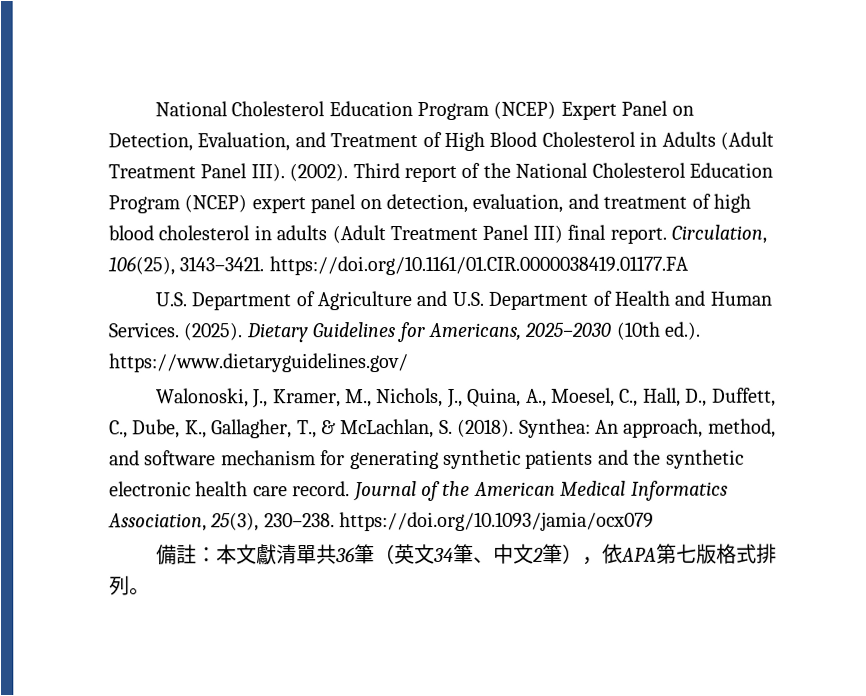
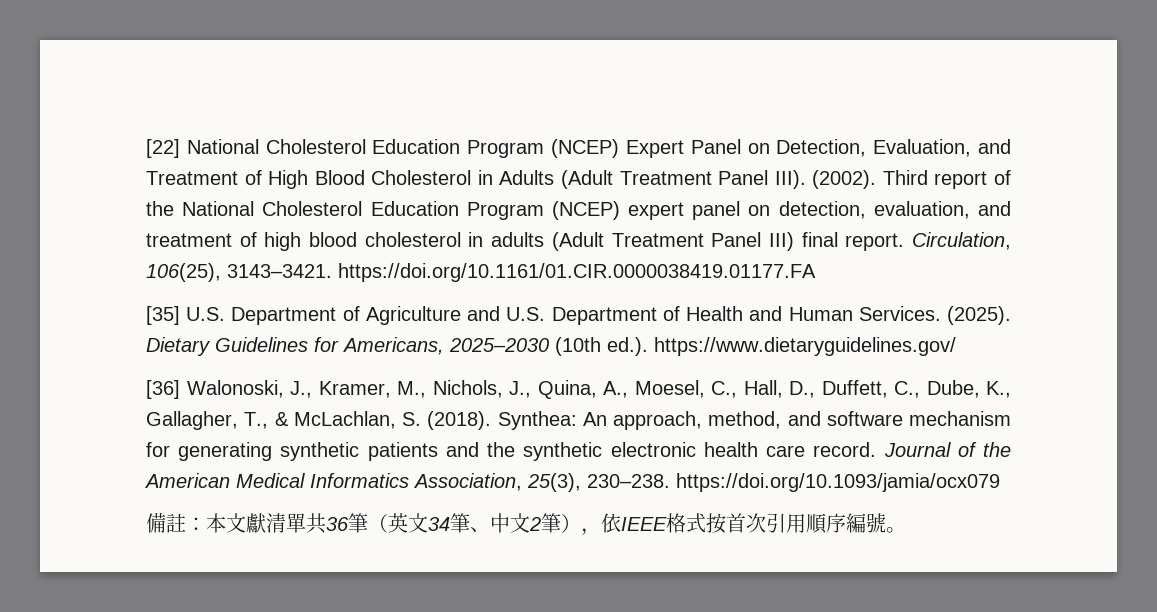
- National Cholesterol Education Program (NCEP) Expert Panel on Detection, Evaluation, and Treatment of High Blood Cholesterol in Adults (Adult Treatment Panel III).
+ [22] National Cholesterol Education Program (NCEP) Expert Panel on Detection, Evaluation, and Treatment of High Blood Cholesterol in Adults (Adult Treatment Panel III).
- U.S. Department of Agriculture and U.S. Department of Health and Human Services.
+ [35] U.S. Department of Agriculture and U.S. Department of Health and Human Services.
- Walonoski, J., Kramer, M., Nichols, J., Quina, A., Moesel, C., Hall, D., Duffett, C., Dube, K., Gallagher, T., & McLachlan, S. (2018).
+ [36] Walonoski, J., Kramer, M., Nichols, J., Quina, A., Moesel, C., Hall, D., Duffett, C., Dube, K., Gallagher, T., & McLachlan, S. (2018).
- 備註：本文獻清單共36筆（英文34筆、中文2筆），依APA第七版格式排列。
+ 備註：本文獻清單共36筆（英文34筆、中文2筆），依IEEE格式按首次引用順序編號。

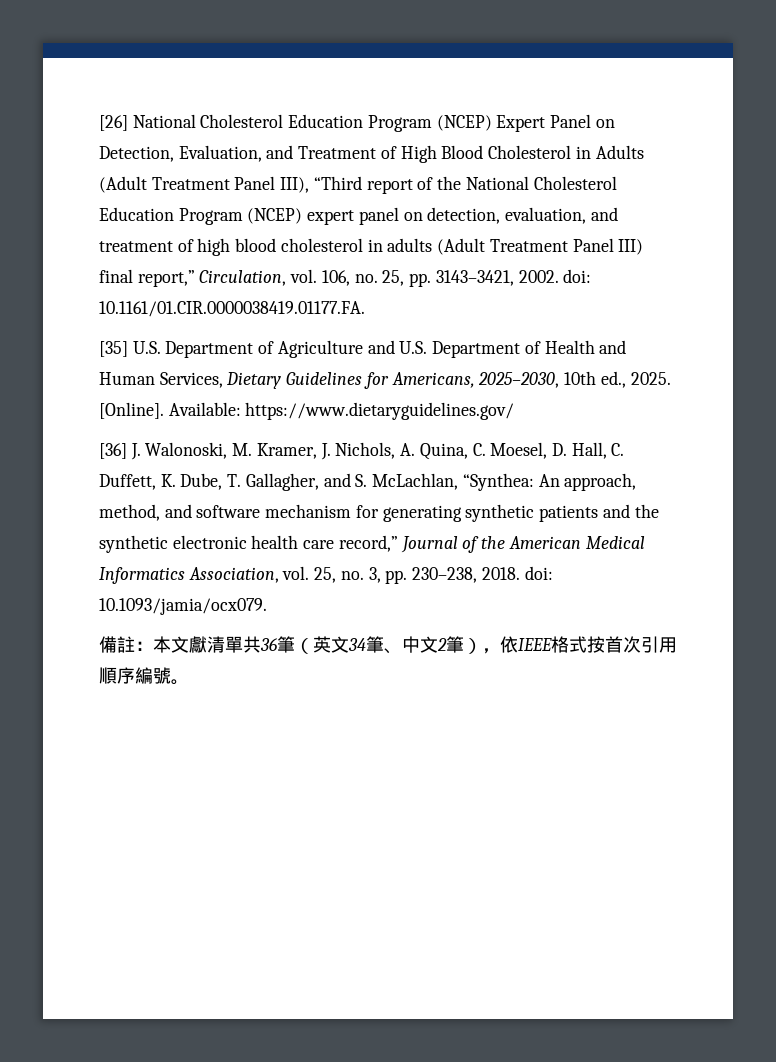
- [22] National Cholesterol Education Program (NCEP) Expert Panel on Detection, Evaluation, and Treatment of High Blood Cholesterol in Adults (Adult Treatment Panel III). (2002). Third report of the National Cholesterol Education Program (NCEP) expert panel on detection, evaluation, and treatment of high blood cholesterol in adults (Adult Treatment Panel III) final report. Circulation, 106(25), 3143–3421. https://doi.org/10.1161/01.CIR.0000038419.01177.FA
+ [26] National Cholesterol Education Program (NCEP) Expert Panel on Detection, Evaluation, and Treatment of High Blood Cholesterol in Adults (Adult Treatment Panel III), “Third report of the National Cholesterol Education Program (NCEP) expert panel on detection, evaluation, and treatment of high blood cholesterol in adults (Adult Treatment Panel III) final report,” Circulation, vol. 106, no. 25, pp. 3143–3421, 2002. doi: 10.1161/01.CIR.0000038419.01177.FA.
- [35] U.S. Department of Agriculture and U.S. Department of Health and Human Services. (2025). Dietary Guidelines for Americans, 2025–2030 (10th ed.). https://www.dietaryguidelines.gov/
- [36] Walonoski, J., Kramer, M., Nichols, J., Quina, A., Moesel, C., Hall, D., Duffett, C., Dube, K., Gallagher, T., & McLachlan, S. (2018). Synthea: An approach, method, and software mechanism for generating synthetic patients and the synthetic electronic health care record. Journal of the American Medical Informatics Association, 25(3), 230–238. https://doi.org/10.1093/jamia/ocx079
+ [35] U.S. Department of Agriculture and U.S. Department of Health and Human Services, Dietary Guidelines for Americans, 2025–2030, 10th ed., 2025. [Online]. Available: https://www.dietaryguidelines.gov/
+ [36] J. Walonoski, M. Kramer, J. Nichols, A. Quina, C. Moesel, D. Hall, C. Duffett, K. Dube, T. Gallagher, and S. McLachlan, “Synthea: An approach, method, and software mechanism for generating synthetic patients and the synthetic electronic health care record,” Journal of the American Medical Informatics Association, vol. 25, no. 3, pp. 230–238, 2018. doi: 10.1093/jamia/ocx079.

